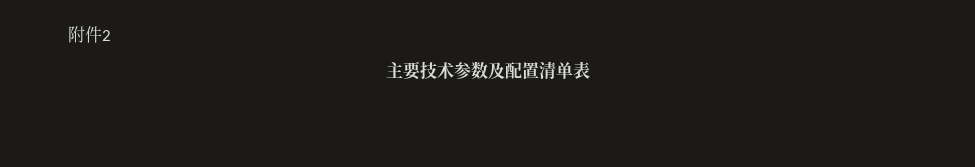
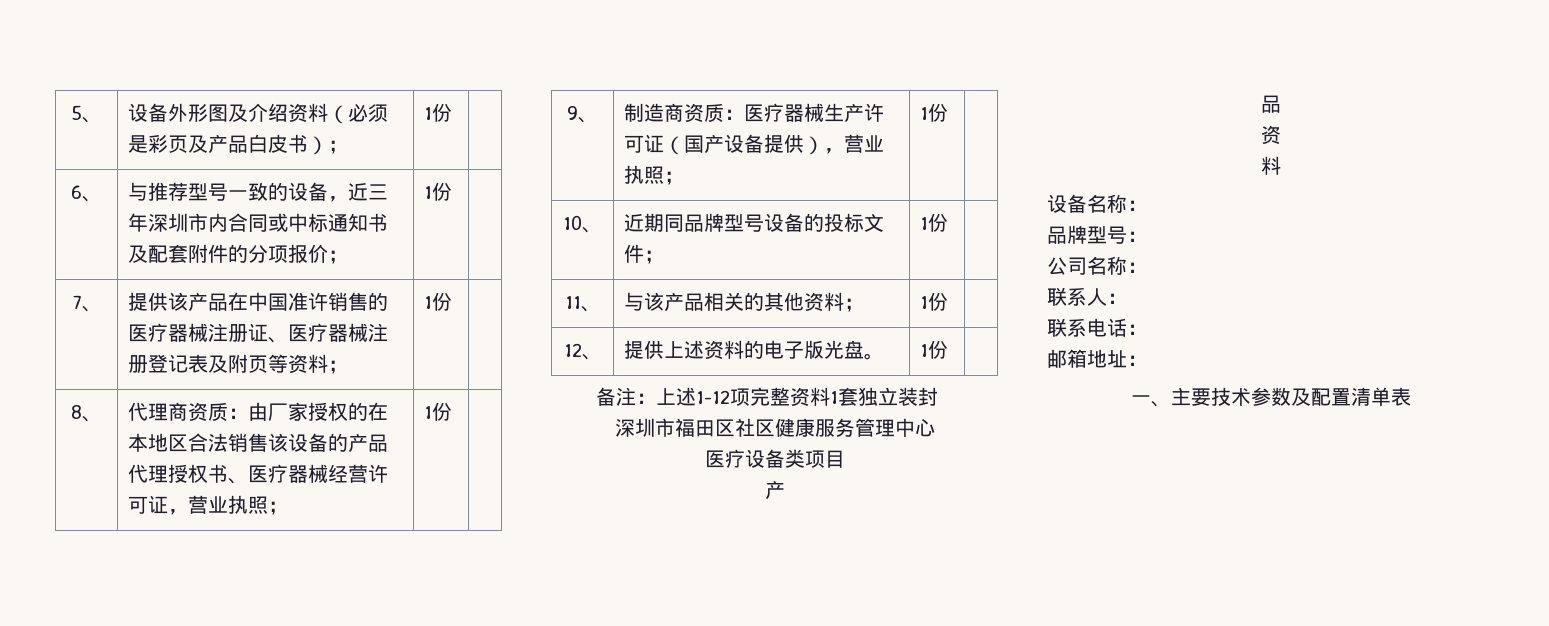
- 附件2
- 主要技术参数及配置清单表
+ 5、 | 设备外形图及介绍资料（必须是彩页及产品白皮书）； | 1份 |
+ 6、 | 与推荐型号一致的设备，近三年深圳市内合同或中标通知书及配套附件的分项报价； | 1份 |
+ 7、 | 提供该产品在中国准许销售的医疗器械注册证、医疗器械注册登记表及附页等资料； | 1份 |
+ 8、 | 代理商资质：由厂家授权的在本地区合法销售该设备的产品代理授权书、医疗器械经营许可证，营业执照； | 1份 |
+ 9、 | 制造商资质：医疗器械生产许可证（国产设备提供），营业执照； | 1份 |
+ 10、 | 近期同品牌型号设备的投标文件； | 1份 |
+ 11、 | 与该产品相关的其他资料； | 1份 |
+ 12、 | 提供上述资料的电子版光盘。 | 1份 |
+ 备注：上述1-12项完整资料1套独立装封
+ 深圳市福田区社区健康服务管理中心
+ 医疗设备类项目
+ 产
+ 品
+ 资
+ 料
+ 设备名称：
+ 品牌型号：
+ 公司名称：
+ 联系人：
+ 联系电话：
+ 邮箱地址：
+ 一、主要技术参数及配置清单表

